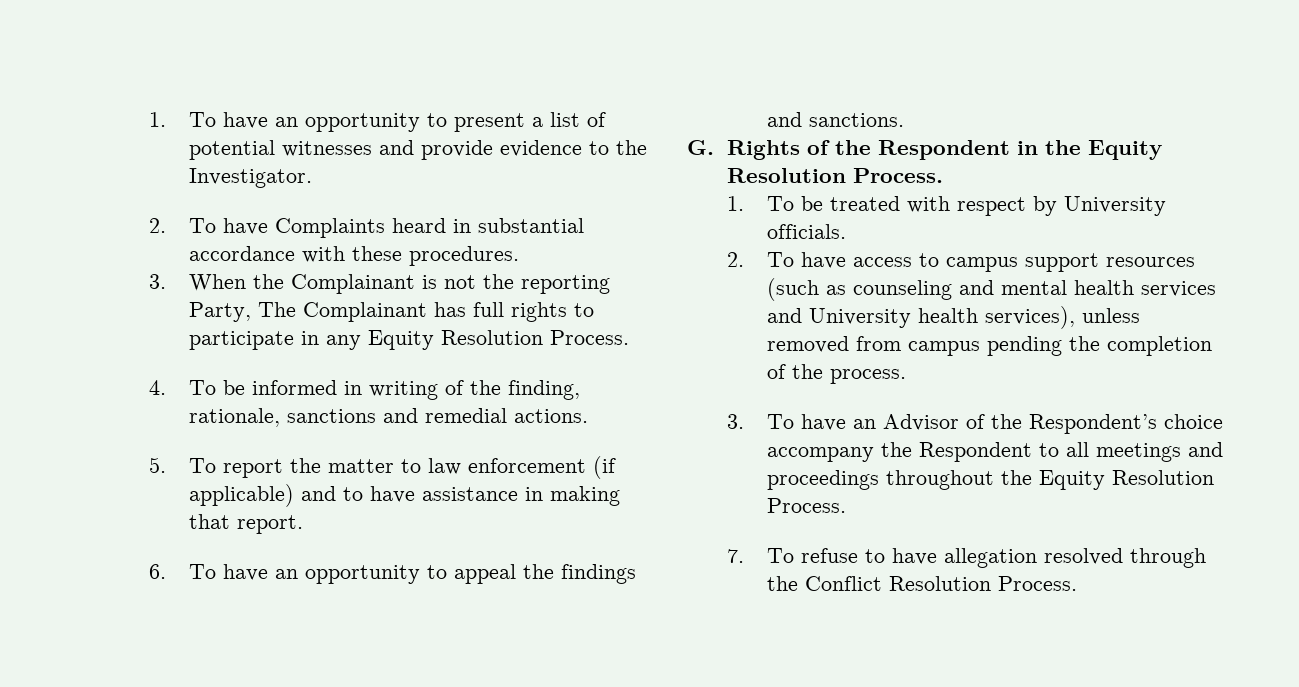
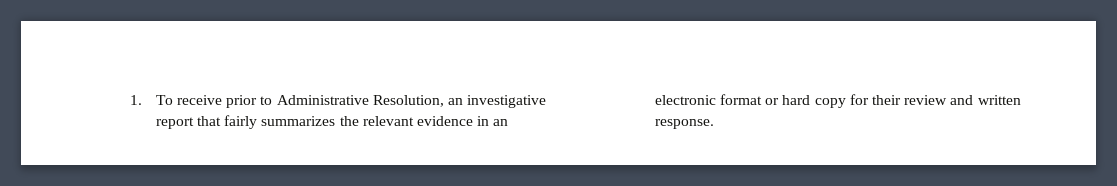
- 1. To have an opportunity to present a list of potential witnesses and provide evidence to the Investigator.
- 2. To have Complaints heard in substantial accordance with these procedures.
- 3. When the Complainant is not the reporting Party, The Complainant has full rights to participate in any Equity Resolution Process.
- 4. To be informed in writing of the finding, rationale, sanctions and remedial actions.
- 5. To report the matter to law enforcement (if applicable) and to have assistance in making that report.
- 6. To have an opportunity to appeal the findings and sanctions.
- G. Rights of the Respondent in the Equity Resolution Process.
- 1. To be treated with respect by University officials.
- 2. To have access to campus support resources (such as counseling and mental health services and University health services), unless removed from campus pending the completion of the process.
- 3. To have an Advisor of the Respondent’s choice accompany the Respondent to all meetings and proceedings throughout the Equity Resolution Process.
- 7. To refuse to have allegation resolved through the Conflict Resolution Process.
+ 1. To receive prior to Administrative Resolution, an investigative report that fairly summarizes the relevant evidence in an electronic format or hard copy for their review and written response.

